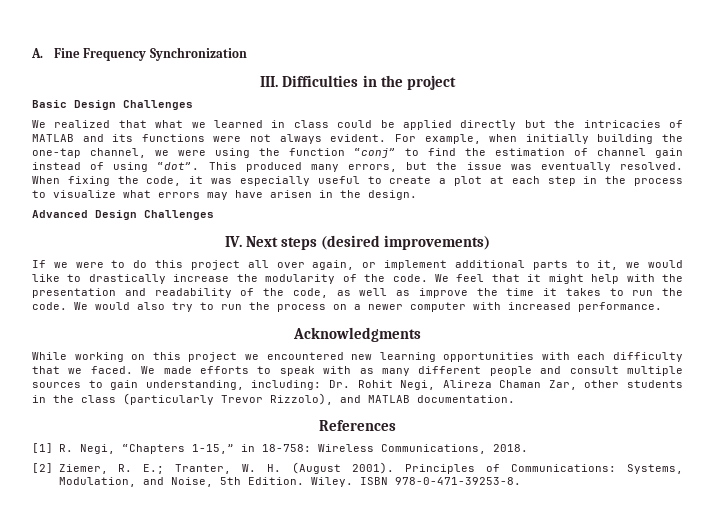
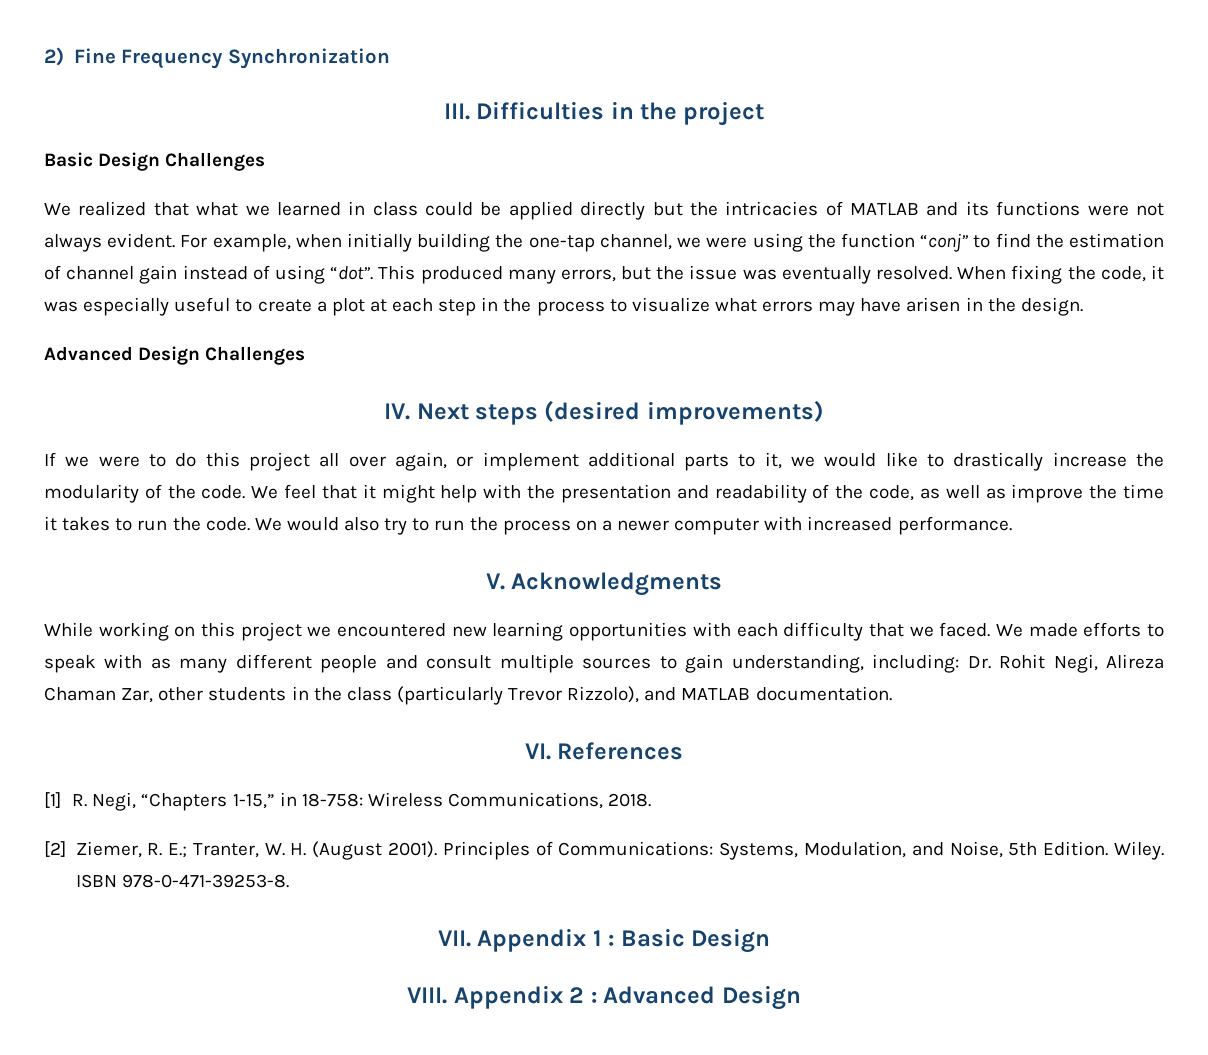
- A. Fine Frequency Synchronization
+ 2) Fine Frequency Synchronization
- Acknowledgments
+ V. Acknowledgments
- References
+ VI. References
+ VII. Appendix 1 : Basic Design
+ VIII. Appendix 2 : Advanced Design

